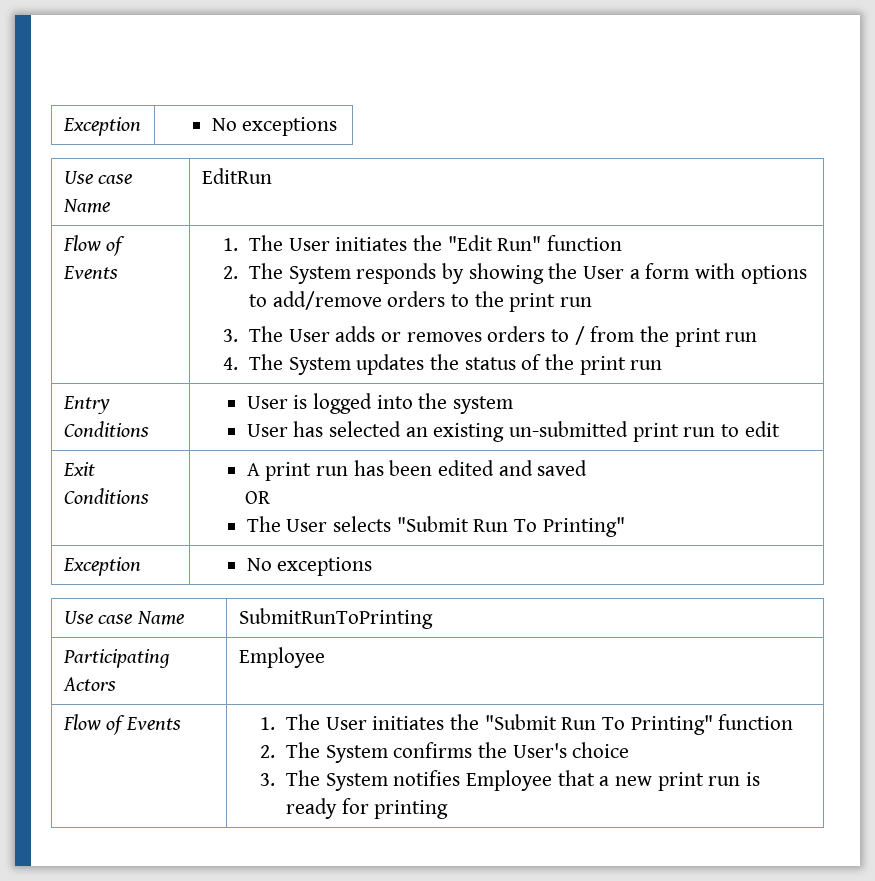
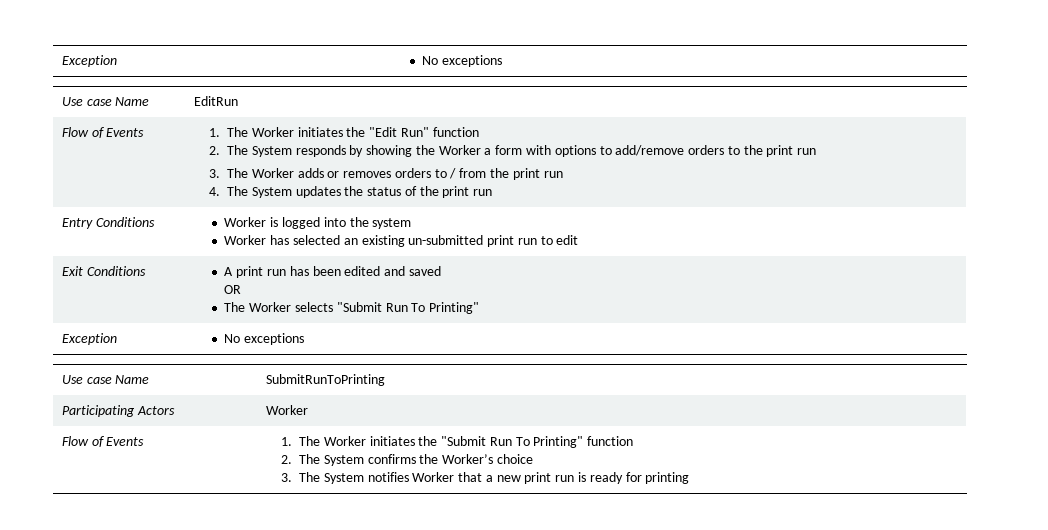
- 1. The User initiates the "Edit Run" function
+ 1. The Worker initiates the "Edit Run" function
- 2. The System responds by showing the User a form with options to add/remove orders to the print run
+ 2. The System responds by showing the Worker a form with options to add/remove orders to the print run
- 3. The User adds or removes orders to / from the print run
+ 3. The Worker adds or removes orders to / from the print run
- Entry Conditions | User is logged into the system
- User has selected an existing un-submitted print run to edit
+ Entry Conditions | Worker is logged into the system
+ Worker has selected an existing un-submitted print run to edit
  Exit Conditions | A print run has been edited and saved
  OR
- The User selects "Submit Run To Printing"
+ The Worker selects "Submit Run To Printing"
- Participating Actors | Employee
- Flow of Events | 1. The User initiates the "Submit Run To Printing" function
- 2. The System confirms the User's choice
- 3. The System notifies Employee that a new print run is ready for printing
+ Participating Actors | Worker
+ Flow of Events | 1. The Worker initiates the "Submit Run To Printing" function
+ 2. The System confirms the Worker’s choice
+ 3. The System notifies Worker that a new print run is ready for printing

